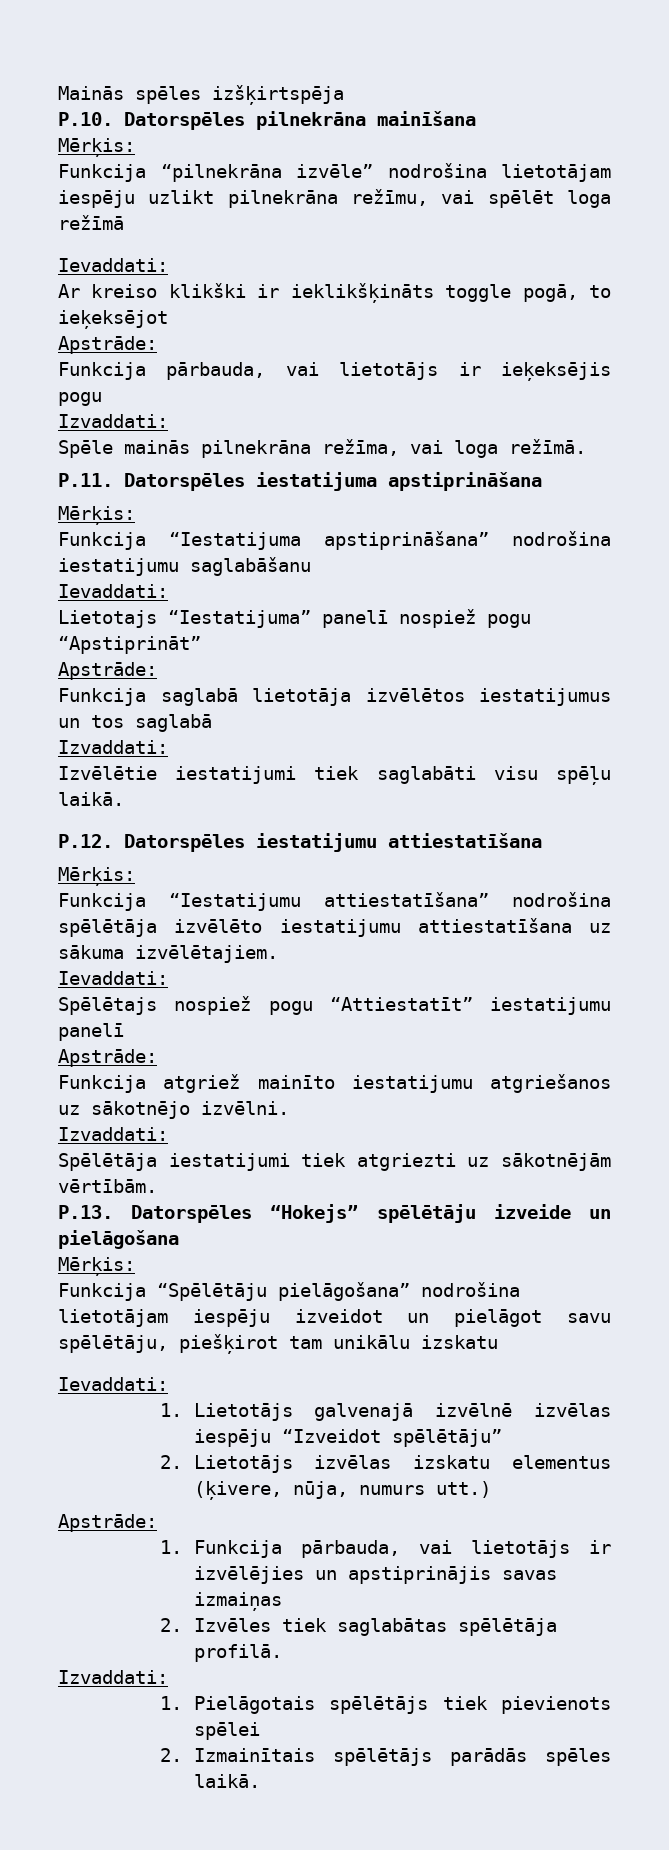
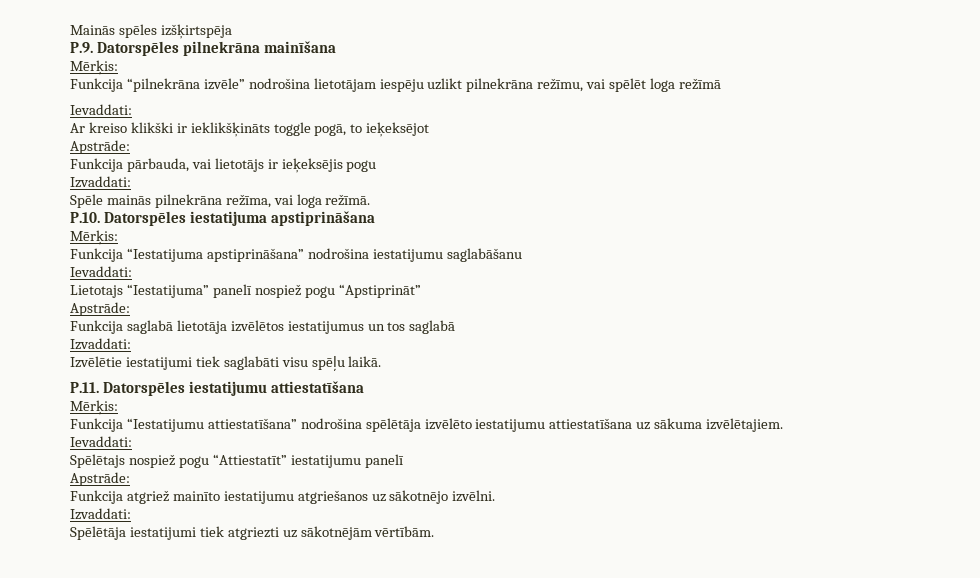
- P.10. Datorspēles pilnekrāna mainīšana
+ P.9. Datorspēles pilnekrāna mainīšana
- P.11. Datorspēles iestatijuma apstiprināšana
+ P.10. Datorspēles iestatijuma apstiprināšana
- P.12. Datorspēles iestatijumu attiestatīšana
+ P.11. Datorspēles iestatijumu attiestatīšana
- P.13. Datorspēles “Hokejs” spēlētāju izveide un pielāgošana
- Mērķis:
- Funkcija “Spēlētāju pielāgošana” nodrošina lietotājam iespēju izveidot un pielāgot savu spēlētāju, piešķirot tam unikālu izskatu
- Ievaddati:
- 1. Lietotājs galvenajā izvēlnē izvēlas iespēju “Izveidot spēlētāju”
- 2. Lietotājs izvēlas izskatu elementus (ķivere, nūja, numurs utt.)
- Apstrāde:
- 1. Funkcija pārbauda, vai lietotājs ir izvēlējies un apstiprinājis savas izmaiņas
- 2. Izvēles tiek saglabātas spēlētāja profilā.
- Izvaddati:
- 1. Pielāgotais spēlētājs tiek pievienots spēlei
- 2. Izmainītais spēlētājs parādās spēles laikā.

